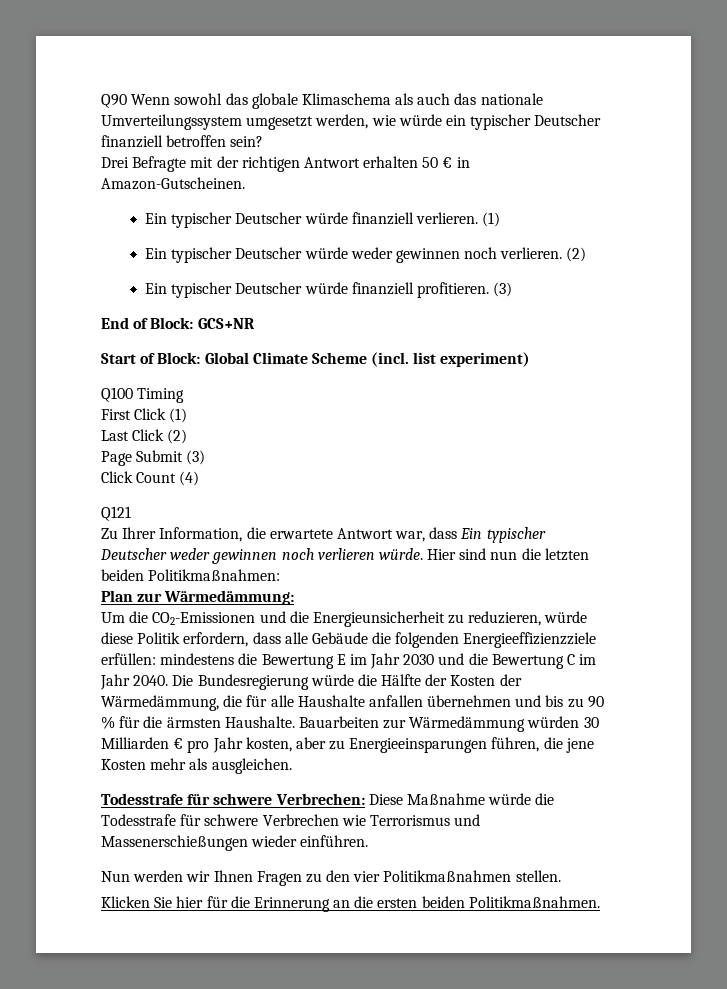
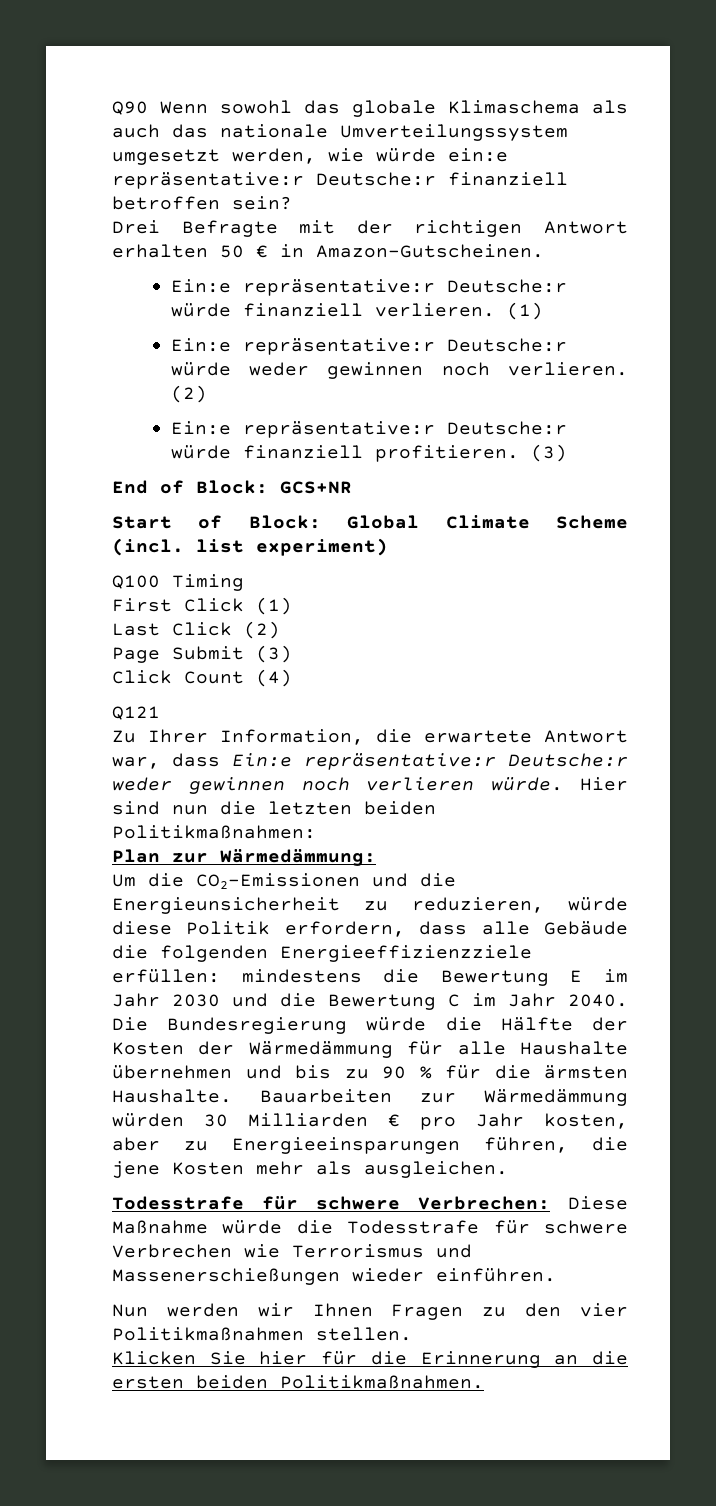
- Q90 Wenn sowohl das globale Klimaschema als auch das nationale Umverteilungssystem umgesetzt werden, wie würde ein typischer Deutscher finanziell betroffen sein?
+ Q90 Wenn sowohl das globale Klimaschema als auch das nationale Umverteilungssystem umgesetzt werden, wie würde ein:e repräsentative:r Deutsche:r finanziell betroffen sein?
- Ein typischer Deutscher würde finanziell verlieren.
+ Ein:e repräsentative:r Deutsche:r würde finanziell verlieren.
- Ein typischer Deutscher würde weder gewinnen noch verlieren.
+ Ein:e repräsentative:r Deutsche:r würde weder gewinnen noch verlieren.
- Ein typischer Deutscher würde finanziell profitieren.
+ Ein:e repräsentative:r Deutsche:r würde finanziell profitieren.
- Zu Ihrer Information, die erwartete Antwort war, dass Ein typischer Deutscher weder gewinnen noch verlieren würde.
+ Zu Ihrer Information, die erwartete Antwort war, dass Ein:e repräsentative:r Deutsche:r weder gewinnen noch verlieren würde.
- Die Bundesregierung würde die Hälfte der Kosten der Wärmedämmung, die für alle Haushalte anfallen übernehmen und bis zu 90 % für die ärmsten Haushalte.
+ Die Bundesregierung würde die Hälfte der Kosten der Wärmedämmung für alle Haushalte übernehmen und bis zu 90 % für die ärmsten Haushalte.

